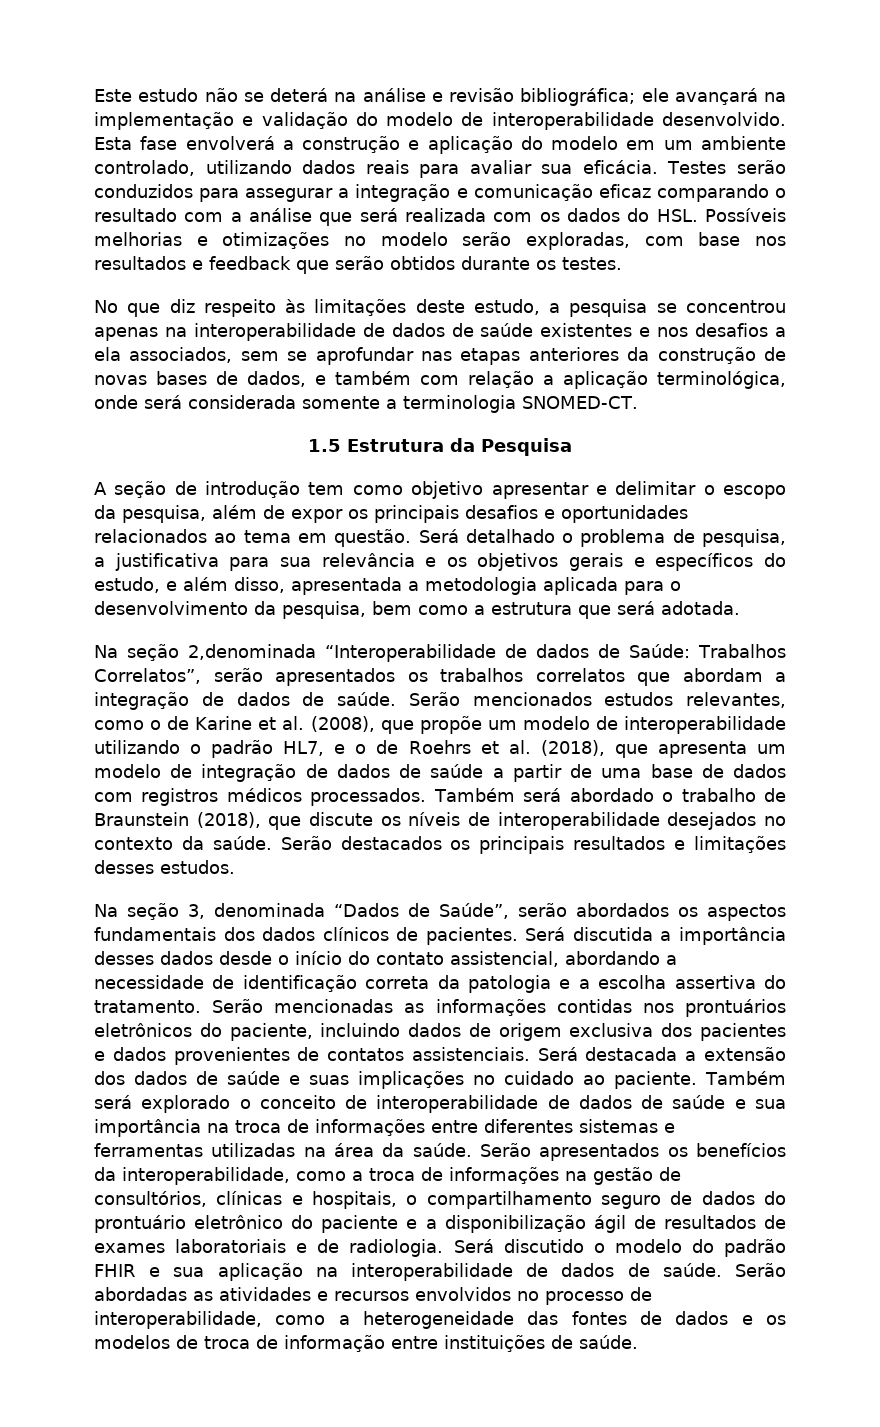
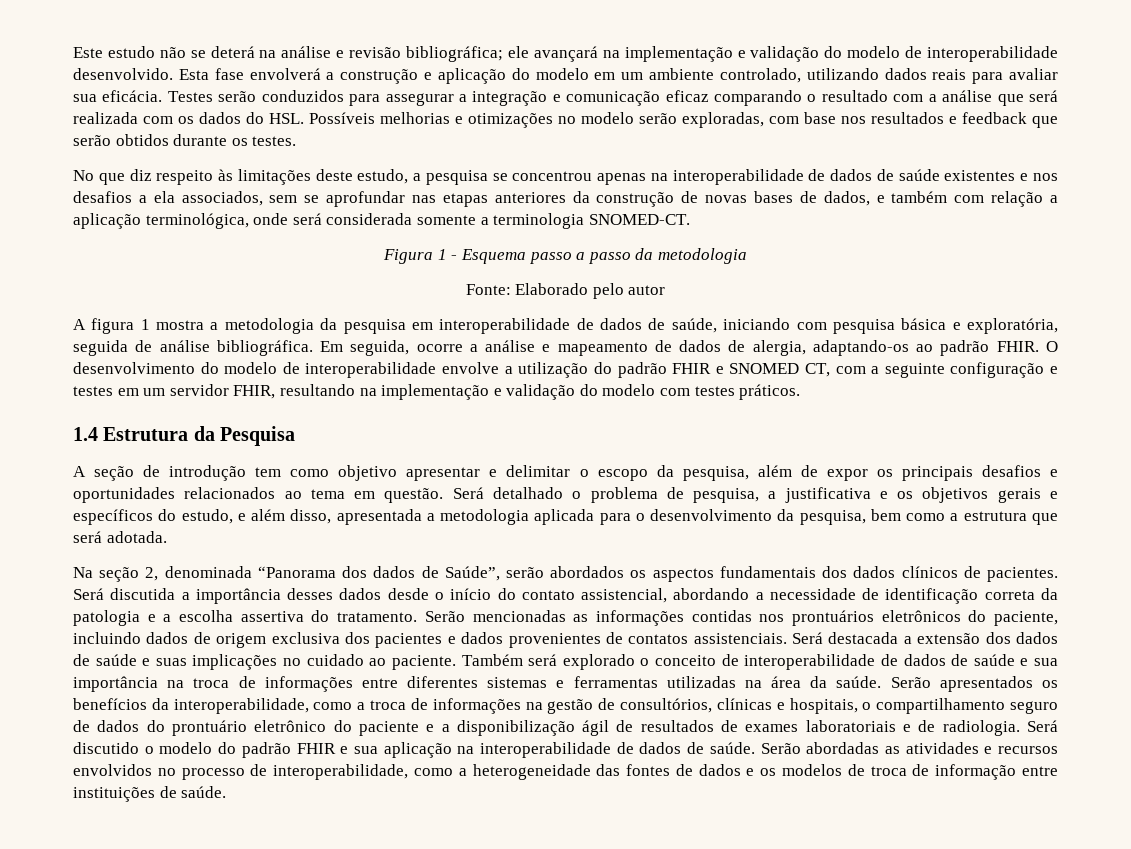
- 1.5 Estrutura da Pesquisa
+ Figura 1 - Esquema passo a passo da metodologia
+ Fonte: Elaborado pelo autor
+ A figura 1 mostra a metodologia da pesquisa em interoperabilidade de dados de saúde, iniciando com pesquisa básica e exploratória, seguida de análise bibliográfica. Em seguida, ocorre a análise e mapeamento de dados de alergia, adaptando-os ao padrão FHIR. O desenvolvimento do modelo de interoperabilidade envolve a utilização do padrão FHIR e SNOMED CT, com a seguinte configuração e testes em um servidor FHIR, resultando na implementação e validação do modelo com testes práticos.
+ 1.4 Estrutura da Pesquisa
- Será detalhado o problema de pesquisa, a justificativa para sua relevância e os objetivos gerais e específicos do estudo, e além disso, apresentada a metodologia aplicada para o desenvolvimento da pesquisa, bem como a estrutura que será adotada.
+ Será detalhado o problema de pesquisa, a justificativa e os objetivos gerais e específicos do estudo, e além disso, apresentada a metodologia aplicada para o desenvolvimento da pesquisa, bem como a estrutura que será adotada.
- Na seção 2,denominada “Interoperabilidade de dados de Saúde: Trabalhos Correlatos”, serão apresentados os trabalhos correlatos que abordam a integração de dados de saúde. Serão mencionados estudos relevantes, como o de Karine et al. (2008), que propõe um modelo de interoperabilidade utilizando o padrão HL7, e o de Roehrs et al. (2018), que apresenta um modelo de integração de dados de saúde a partir de uma base de dados com registros médicos processados. Também será abordado o trabalho de Braunstein (2018), que discute os níveis de interoperabilidade desejados no contexto da saúde. Serão destacados os principais resultados e limitações desses estudos.
- Na seção 3, denominada “Dados de Saúde”, serão abordados os aspectos fundamentais dos dados clínicos de pacientes.
+ Na seção 2, denominada “Panorama dos dados de Saúde”, serão abordados os aspectos fundamentais dos dados clínicos de pacientes.

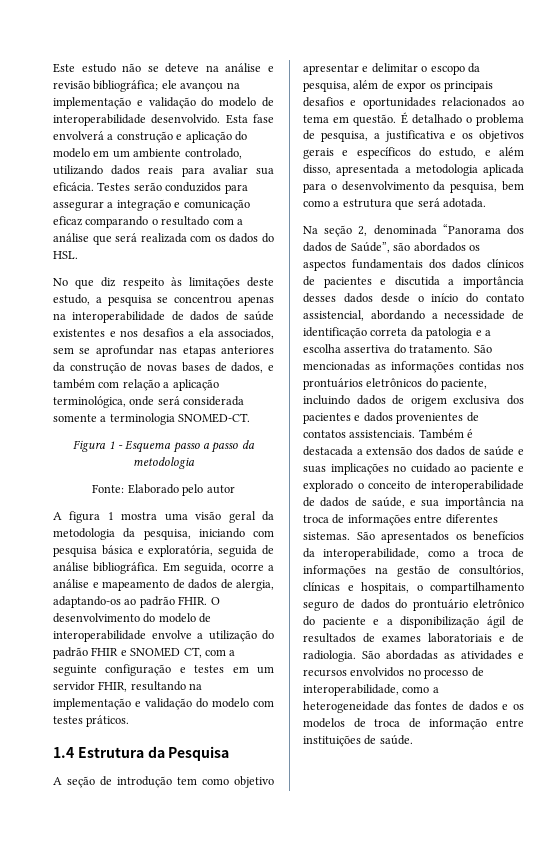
- Este estudo não se deterá na análise e revisão bibliográfica; ele avançará na implementação e validação do modelo de interoperabilidade desenvolvido.
+ Este estudo não se deteve na análise e revisão bibliográfica; ele avançou na implementação e validação do modelo de interoperabilidade desenvolvido.
- Testes serão conduzidos para assegurar a integração e comunicação eficaz comparando o resultado com a análise que será realizada com os dados do HSL. Possíveis melhorias e otimizações no modelo serão exploradas, com base nos resultados e feedback que serão obtidos durante os testes.
+ Testes serão conduzidos para assegurar a integração e comunicação eficaz comparando o resultado com a análise que será realizada com os dados do HSL.
- A figura 1 mostra a metodologia da pesquisa em interoperabilidade de dados de saúde, iniciando com pesquisa básica e exploratória, seguida de análise bibliográfica.
+ A figura 1 mostra uma visão geral da metodologia da pesquisa, iniciando com pesquisa básica e exploratória, seguida de análise bibliográfica.
- Será detalhado o problema de pesquisa, a justificativa e os objetivos gerais e específicos do estudo, e além disso, apresentada a metodologia aplicada para o desenvolvimento da pesquisa, bem como a estrutura que será adotada.
+ É detalhado o problema de pesquisa, a justificativa e os objetivos gerais e específicos do estudo, e além disso, apresentada a metodologia aplicada para o desenvolvimento da pesquisa, bem como a estrutura que será adotada.
- Na seção 2, denominada “Panorama dos dados de Saúde”, serão abordados os aspectos fundamentais dos dados clínicos de pacientes. Será discutida a importância desses dados desde o início do contato assistencial, abordando a necessidade de identificação correta da patologia e a escolha assertiva do tratamento.
+ Na seção 2, denominada “Panorama dos dados de Saúde”, são abordados os aspectos fundamentais dos dados clínicos de pacientes e discutida a importância desses dados desde o início do contato assistencial, abordando a necessidade de identificação correta da patologia e a escolha assertiva do tratamento.
- Serão mencionadas as informações contidas nos prontuários eletrônicos do paciente, incluindo dados de origem exclusiva dos pacientes e dados provenientes de contatos assistenciais.
+ São mencionadas as informações contidas nos prontuários eletrônicos do paciente, incluindo dados de origem exclusiva dos pacientes e dados provenientes de contatos assistenciais.
- Será destacada a extensão dos dados de saúde e suas implicações no cuidado ao paciente. Também será explorado o conceito de interoperabilidade de dados de saúde e sua importância na troca de informações entre diferentes sistemas e ferramentas utilizadas na área da saúde. Serão apresentados os benefícios da interoperabilidade, como a troca de informações na gestão de consultórios, clínicas e hospitais, o compartilhamento seguro de dados do prontuário eletrônico do paciente e a disponibilização ágil de resultados de exames laboratoriais e de radiologia.
+ Também é destacada a extensão dos dados de saúde e suas implicações no cuidado ao paciente e explorado o conceito de interoperabilidade de dados de saúde, e sua importância na troca de informações entre diferentes sistemas. São apresentados os benefícios da interoperabilidade, como a troca de informações na gestão de consultórios, clínicas e hospitais, o compartilhamento seguro de dados do prontuário eletrônico do paciente e a disponibilização ágil de resultados de exames laboratoriais e de radiologia.
- Será discutido o modelo do padrão FHIR e sua aplicação na interoperabilidade de dados de saúde. Serão abordadas as atividades e recursos envolvidos no processo de interoperabilidade, como a heterogeneidade das fontes de dados e os modelos de troca de informação entre instituições de saúde.
+ São abordadas as atividades e recursos envolvidos no processo de interoperabilidade, como a heterogeneidade das fontes de dados e os modelos de troca de informação entre instituições de saúde.

